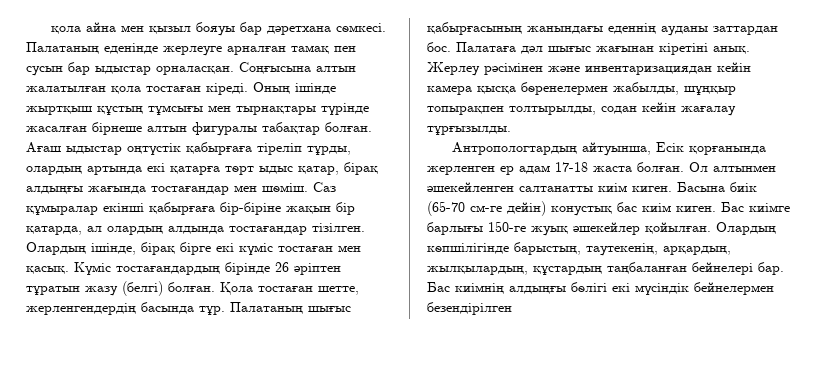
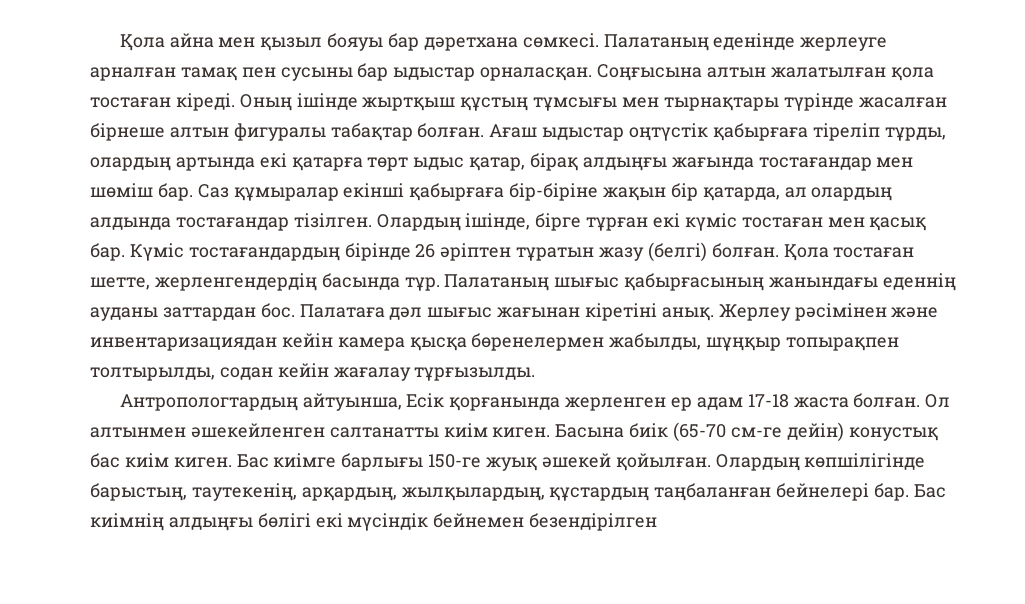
- қола айна мен қызыл бояуы бар дәретхана сөмкесі.
+ Қола айна мен қызыл бояуы бар дәретхана сөмкесі.
- Палатаның еденінде жерлеуге арналған тамақ пен сусын бар ыдыстар орналасқан.
+ Палатаның еденінде жерлеуге арналған тамақ пен сусыны бар ыдыстар орналасқан.
- Ағаш ыдыстар оңтүстік қабырғаға тіреліп тұрды, олардың артында екі қатарға төрт ыдыс қатар, бірақ алдыңғы жағында тостағандар мен шөміш.
+ Ағаш ыдыстар оңтүстік қабырғаға тіреліп тұрды, олардың артында екі қатарға төрт ыдыс қатар, бірақ алдыңғы жағында тостағандар мен шөміш бар.
- Олардың ішінде, бірақ бірге екі күміс тостаған мен қасық.
+ Олардың ішінде, бірге тұрған екі күміс тостаған мен қасық бар.
- Бас киімге барлығы 150-ге жуық әшекейлер қойылған.
+ Бас киімге барлығы 150-ге жуық әшекей қойылған.
- Бас киімнің алдыңғы бөлігі екі мүсіндік бейнелермен безендірілген
+ Бас киімнің алдыңғы бөлігі екі мүсіндік бейнемен безендірілген

